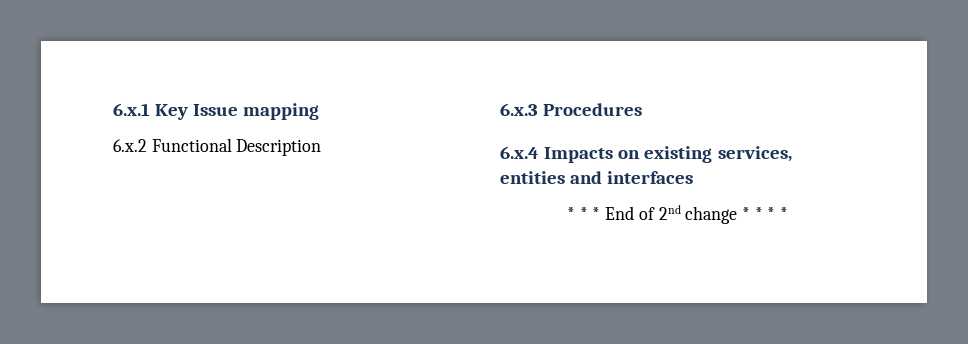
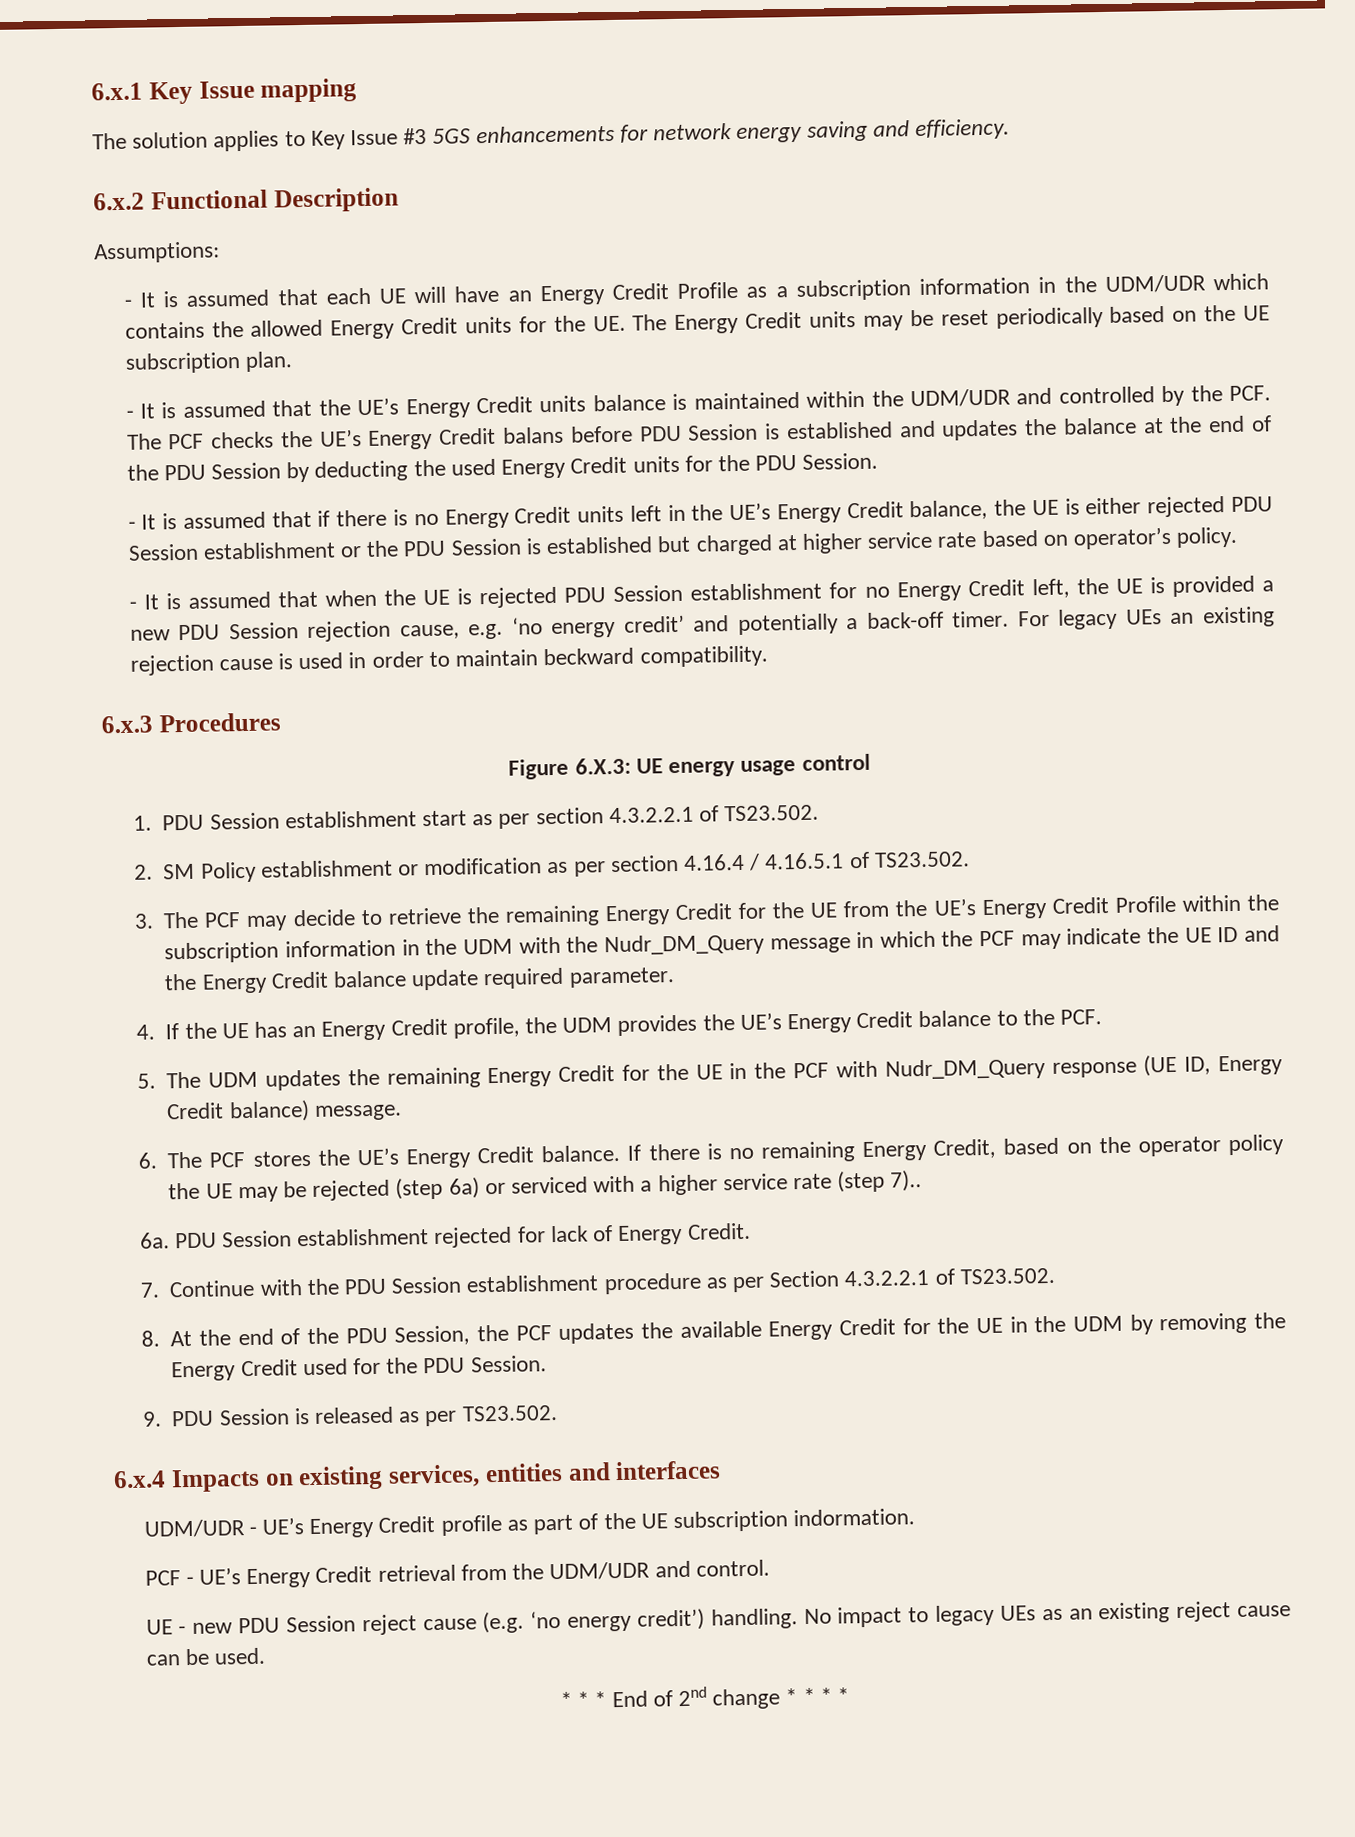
+ The solution applies to Key Issue #3 5GS enhancements for network energy saving and efficiency.
  6.x.2 Functional Description
+ Assumptions:
+ - It is assumed that each UE will have an Energy Credit Profile as a subscription information in the UDM/UDR which contains the allowed Energy Credit units for the UE. The Energy Credit units may be reset periodically based on the UE subscription plan.
+ - It is assumed that the UE’s Energy Credit units balance is maintained within the UDM/UDR and controlled by the PCF. The PCF checks the UE’s Energy Credit balans before PDU Session is established and updates the balance at the end of the PDU Session by deducting the used Energy Credit units for the PDU Session.
+ - It is assumed that if there is no Energy Credit units left in the UE’s Energy Credit balance, the UE is either rejected PDU Session establishment or the PDU Session is established but charged at higher service rate based on operator’s policy.
+ - It is assumed that when the UE is rejected PDU Session establishment for no Energy Credit left, the UE is provided a new PDU Session rejection cause, e.g. ‘no energy credit’ and potentially a back-off timer. For legacy UEs an existing rejection cause is used in order to maintain beckward compatibility.
  6.x.3 Procedures
+ Figure 6.X.3: UE energy usage control
+ 1. PDU Session establishment start as per section 4.3.2.2.1 of TS23.502.
+ 2. SM Policy establishment or modification as per section 4.16.4 / 4.16.5.1 of TS23.502.
+ 3. The PCF may decide to retrieve the remaining Energy Credit for the UE from the UE’s Energy Credit Profile within the subscription information in the UDM with the Nudr_DM_Query message in which the PCF may indicate the UE ID and the Energy Credit balance update required parameter.
+ 4. If the UE has an Energy Credit profile, the UDM provides the UE’s Energy Credit balance to the PCF.
+ 5. The UDM updates the remaining Energy Credit for the UE in the PCF with Nudr_DM_Query response (UE ID, Energy Credit balance) message.
+ 6. The PCF stores the UE’s Energy Credit balance. If there is no remaining Energy Credit, based on the operator policy the UE may be rejected (step 6a) or serviced with a higher service rate (step 7)..
+ 6a. PDU Session establishment rejected for lack of Energy Credit.
+ 7. Continue with the PDU Session establishment procedure as per Section 4.3.2.2.1 of TS23.502.
+ 8. At the end of the PDU Session, the PCF updates the available Energy Credit for the UE in the UDM by removing the Energy Credit used for the PDU Session.
+ 9. PDU Session is released as per TS23.502.
+ UDM/UDR - UE’s Energy Credit profile as part of the UE subscription indormation.
+ PCF - UE’s Energy Credit retrieval from the UDM/UDR and control.
+ UE - new PDU Session reject cause (e.g. ‘no energy credit’) handling. No impact to legacy UEs as an existing reject cause can be used.

